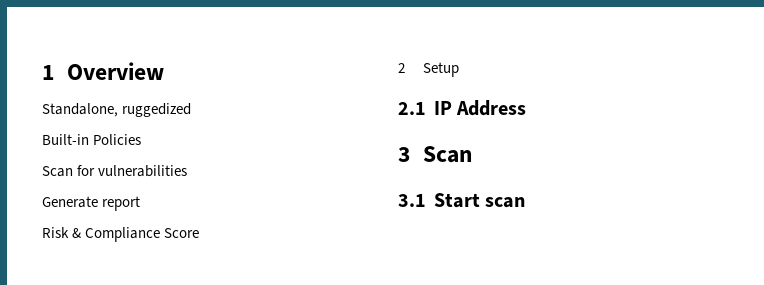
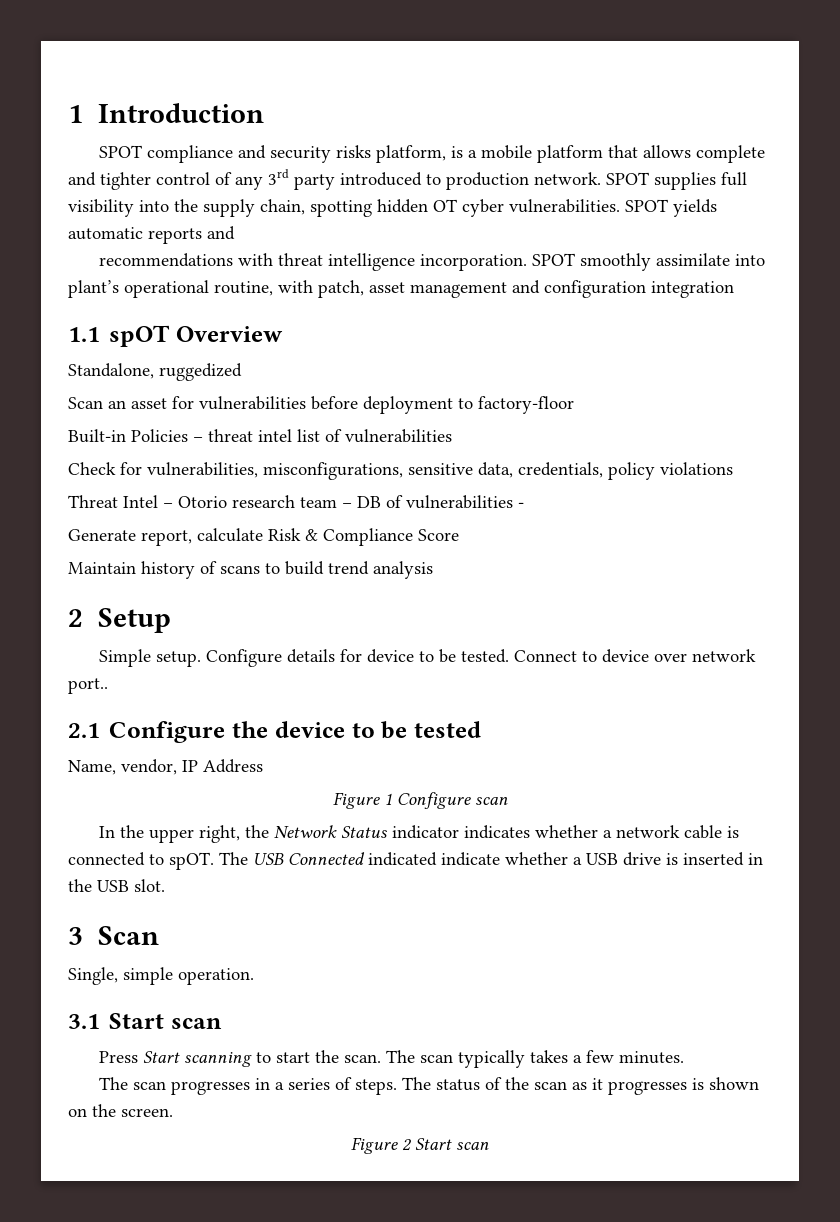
- 1 Overview
+ 1 Introduction
+ SPOT compliance and security risks platform, is a mobile platform that allows complete and tighter control of any 3rd party introduced to production network. SPOT supplies full visibility into the supply chain, spotting hidden OT cyber vulnerabilities. SPOT yields automatic reports and
+ recommendations with threat intelligence incorporation. SPOT smoothly assimilate into plant’s operational routine, with patch, asset management and configuration integration
+ 1.1 spOT Overview
  Standalone, ruggedized
- Built-in Policies
- Scan for vulnerabilities
+ Scan an asset for vulnerabilities before deployment to factory-floor
+ Built-in Policies – threat intel list of vulnerabilities
+ Check for vulnerabilities, misconfigurations, sensitive data, credentials, policy violations
+ Threat Intel – Otorio research team – DB of vulnerabilities -
- Generate report
- Risk & Compliance Score
+ Generate report, calculate Risk & Compliance Score
+ Maintain history of scans to build trend analysis
  2 Setup
- 2.1 IP Address
+ Simple setup. Configure details for device to be tested. Connect to device over network port..
+ 2.1 Configure the device to be tested
+ Name, vendor, IP Address
+ Figure 1 Configure scan
+ In the upper right, the Network Status indicator indicates whether a network cable is connected to spOT. The USB Connected indicated indicate whether a USB drive is inserted in the USB slot.
+ Single, simple operation.
+ Press Start scanning to start the scan. The scan typically takes a few minutes.
+ The scan progresses in a series of steps. The status of the scan as it progresses is shown on the screen.
+ Figure 2 Start scan

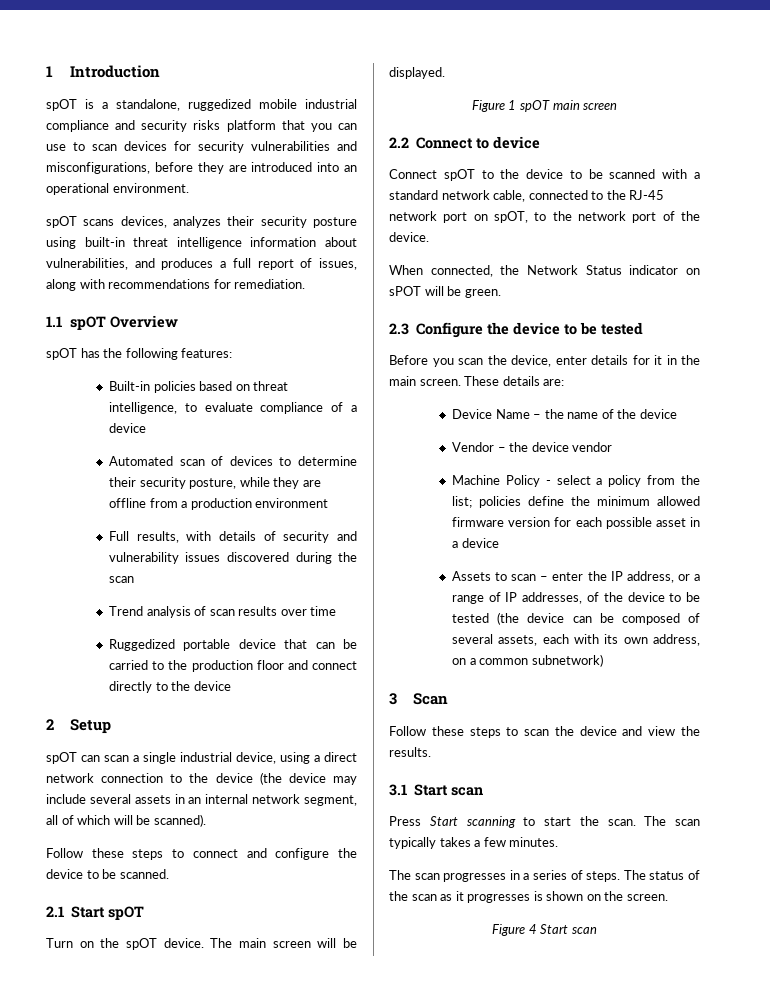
- SPOT compliance and security risks platform, is a mobile platform that allows complete and tighter control of any 3rd party introduced to production network. SPOT supplies full visibility into the supply chain, spotting hidden OT cyber vulnerabilities. SPOT yields automatic reports and
- recommendations with threat intelligence incorporation. SPOT smoothly assimilate into plant’s operational routine, with patch, asset management and configuration integration
+ spOT is a standalone, ruggedized mobile industrial compliance and security risks platform that you can use to scan devices for security vulnerabilities and misconfigurations, before they are introduced into an operational environment.
+ spOT scans devices, analyzes their security posture using built-in threat intelligence information about vulnerabilities, and produces a full report of issues, along with recommendations for remediation.
  1.1 spOT Overview
- Standalone, ruggedized
- Scan an asset for vulnerabilities before deployment to factory-floor
- Built-in Policies – threat intel list of vulnerabilities
- Check for vulnerabilities, misconfigurations, sensitive data, credentials, policy violations
- Threat Intel – Otorio research team – DB of vulnerabilities -
- Generate report, calculate Risk & Compliance Score
- Maintain history of scans to build trend analysis
+ spOT has the following features:
+ Built-in policies based on threat intelligence, to evaluate compliance of a device
+ Automated scan of devices to determine their security posture, while they are offline from a production environment
+ Full results, with details of security and vulnerability issues discovered during the scan
+ Trend analysis of scan results over time
+ Ruggedized portable device that can be carried to the production floor and connect directly to the device
  2 Setup
- Simple setup. Configure details for device to be tested. Connect to device over network port..
- 2.1 Configure the device to be tested
+ spOT can scan a single industrial device, using a direct network connection to the device (the device may include several assets in an internal network segment, all of which will be scanned).
+ Follow these steps to connect and configure the device to be scanned.
+ 2.1 Start spOT
+ Turn on the spOT device. The main screen will be displayed.
+ Figure 1 spOT main screen
+ 2.2 Connect to device
+ Connect spOT to the device to be scanned with a standard network cable, connected to the RJ-45 network port on spOT, to the network port of the device.
+ When connected, the Network Status indicator on sPOT will be green.
+ 2.3 Configure the device to be tested
- Name, vendor, IP Address
- Figure 1 Configure scan
- In the upper right, the Network Status indicator indicates whether a network cable is connected to spOT. The USB Connected indicated indicate whether a USB drive is inserted in the USB slot.
+ Before you scan the device, enter details for it in the main screen. These details are:
+ Device Name – the name of the device
+ Vendor – the device vendor
+ Machine Policy - select a policy from the list; policies define the minimum allowed firmware version for each possible asset in a device
+ Assets to scan – enter the IP address, or a range of IP addresses, of the device to be tested (the device can be composed of several assets, each with its own address, on a common subnetwork)
  3 Scan
- Single, simple operation.
+ Follow these steps to scan the device and view the results.
- Figure 2 Start scan
+ Figure 4 Start scan

